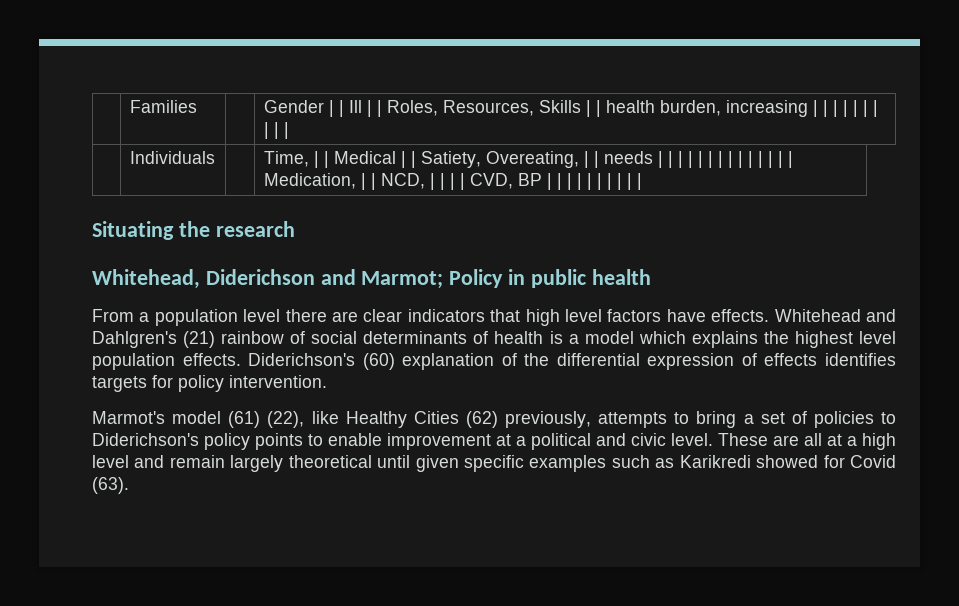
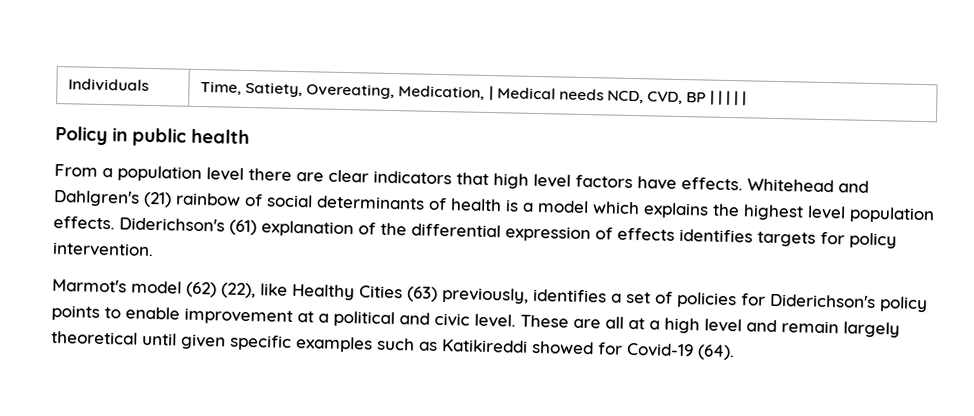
- | Families | | Gender | | Ill | | Roles, Resources, Skills | | health burden, increasing | | | | | | | | | |
- | Individuals | | Time, | | Medical | | Satiety, Overeating, | | needs | | | | | | | | | | | | | | Medication, | | NCD, | | | | CVD, BP | | | | | | | | | |
- Situating the research
- Whitehead, Diderichson and Marmot; Policy in public health
+ Individuals | Time, Satiety, Overeating, Medication, | Medical needs NCD, CVD, BP | | | | |
+ Policy in public health
- Diderichson's (60) explanation of the differential expression of effects identifies targets for policy intervention.
+ Diderichson's (61) explanation of the differential expression of effects identifies targets for policy intervention.
- Marmot's model (61) (22), like Healthy Cities (62) previously, attempts to bring a set of policies to Diderichson's policy points to enable improvement at a political and civic level.
+ Marmot's model (62) (22), like Healthy Cities (63) previously, identifies a set of policies for Diderichson's policy points to enable improvement at a political and civic level.
- These are all at a high level and remain largely theoretical until given specific examples such as Karikredi showed for Covid (63).
+ These are all at a high level and remain largely theoretical until given specific examples such as Katikireddi showed for Covid-19 (64).

